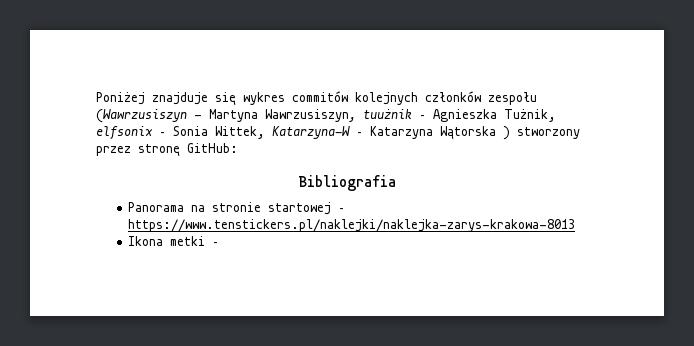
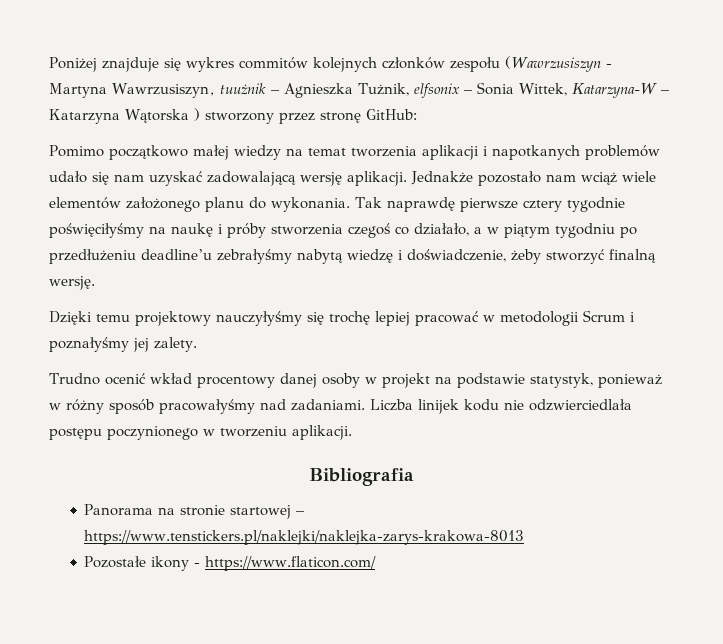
+ Pomimo początkowo małej wiedzy na temat tworzenia aplikacji i napotkanych problemów udało się nam uzyskać zadowalającą wersję aplikacji. Jednakże pozostało nam wciąż wiele elementów założonego planu do wykonania. Tak naprawdę pierwsze cztery tygodnie poświęciłyśmy na naukę i próby stworzenia czegoś co działało, a w piątym tygodniu po przedłużeniu deadline’u zebrałyśmy nabytą wiedzę i doświadczenie, żeby stworzyć finalną wersję.
+ Dzięki temu projektowy nauczyłyśmy się trochę lepiej pracować w metodologii Scrum i poznałyśmy jej zalety.
+ Trudno ocenić wkład procentowy danej osoby w projekt na podstawie statystyk, ponieważ w różny sposób pracowałyśmy nad zadaniami. Liczba linijek kodu nie odzwierciedlała postępu poczynionego w tworzeniu aplikacji.
- Ikona metki –
+ Pozostałe ikony - https://www.flaticon.com/

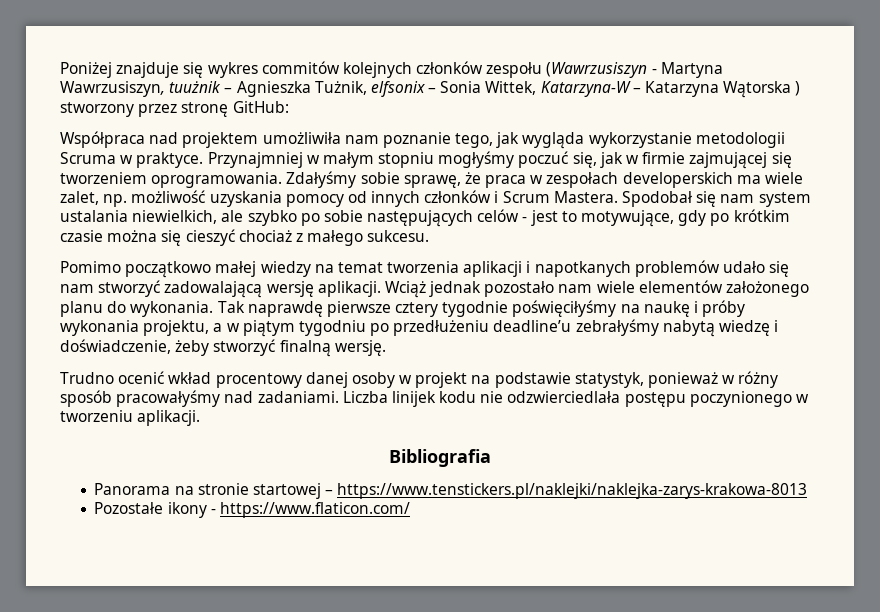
+ Współpraca nad projektem umożliwiła nam poznanie tego, jak wygląda wykorzystanie metodologii Scruma w praktyce. Przynajmniej w małym stopniu mogłyśmy poczuć się, jak w firmie zajmującej się tworzeniem oprogramowania. Zdałyśmy sobie sprawę, że praca w zespołach developerskich ma wiele zalet, np. możliwość uzyskania pomocy od innych członków i Scrum Mastera. Spodobał się nam system ustalania niewielkich, ale szybko po sobie następujących celów - jest to motywujące, gdy po krótkim czasie można się cieszyć chociaż z małego sukcesu.
- Pomimo początkowo małej wiedzy na temat tworzenia aplikacji i napotkanych problemów udało się nam uzyskać zadowalającą wersję aplikacji.
+ Pomimo początkowo małej wiedzy na temat tworzenia aplikacji i napotkanych problemów udało się nam stworzyć zadowalającą wersję aplikacji.
- Jednakże pozostało nam wciąż wiele elementów założonego planu do wykonania.
+ Wciąż jednak pozostało nam wiele elementów założonego planu do wykonania.
- Tak naprawdę pierwsze cztery tygodnie poświęciłyśmy na naukę i próby stworzenia czegoś co działało, a w piątym tygodniu po przedłużeniu deadline’u zebrałyśmy nabytą wiedzę i doświadczenie, żeby stworzyć finalną wersję.
+ Tak naprawdę pierwsze cztery tygodnie poświęciłyśmy na naukę i próby wykonania projektu, a w piątym tygodniu po przedłużeniu deadline’u zebrałyśmy nabytą wiedzę i doświadczenie, żeby stworzyć finalną wersję.
- Dzięki temu projektowy nauczyłyśmy się trochę lepiej pracować w metodologii Scrum i poznałyśmy jej zalety.

